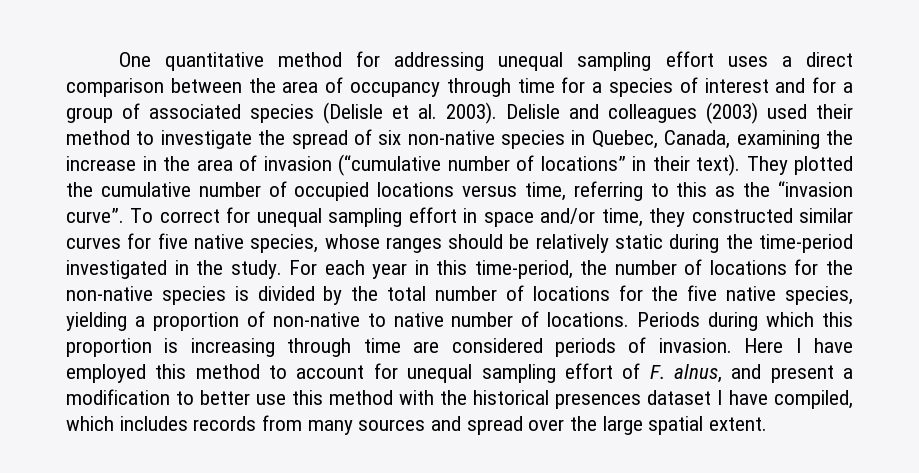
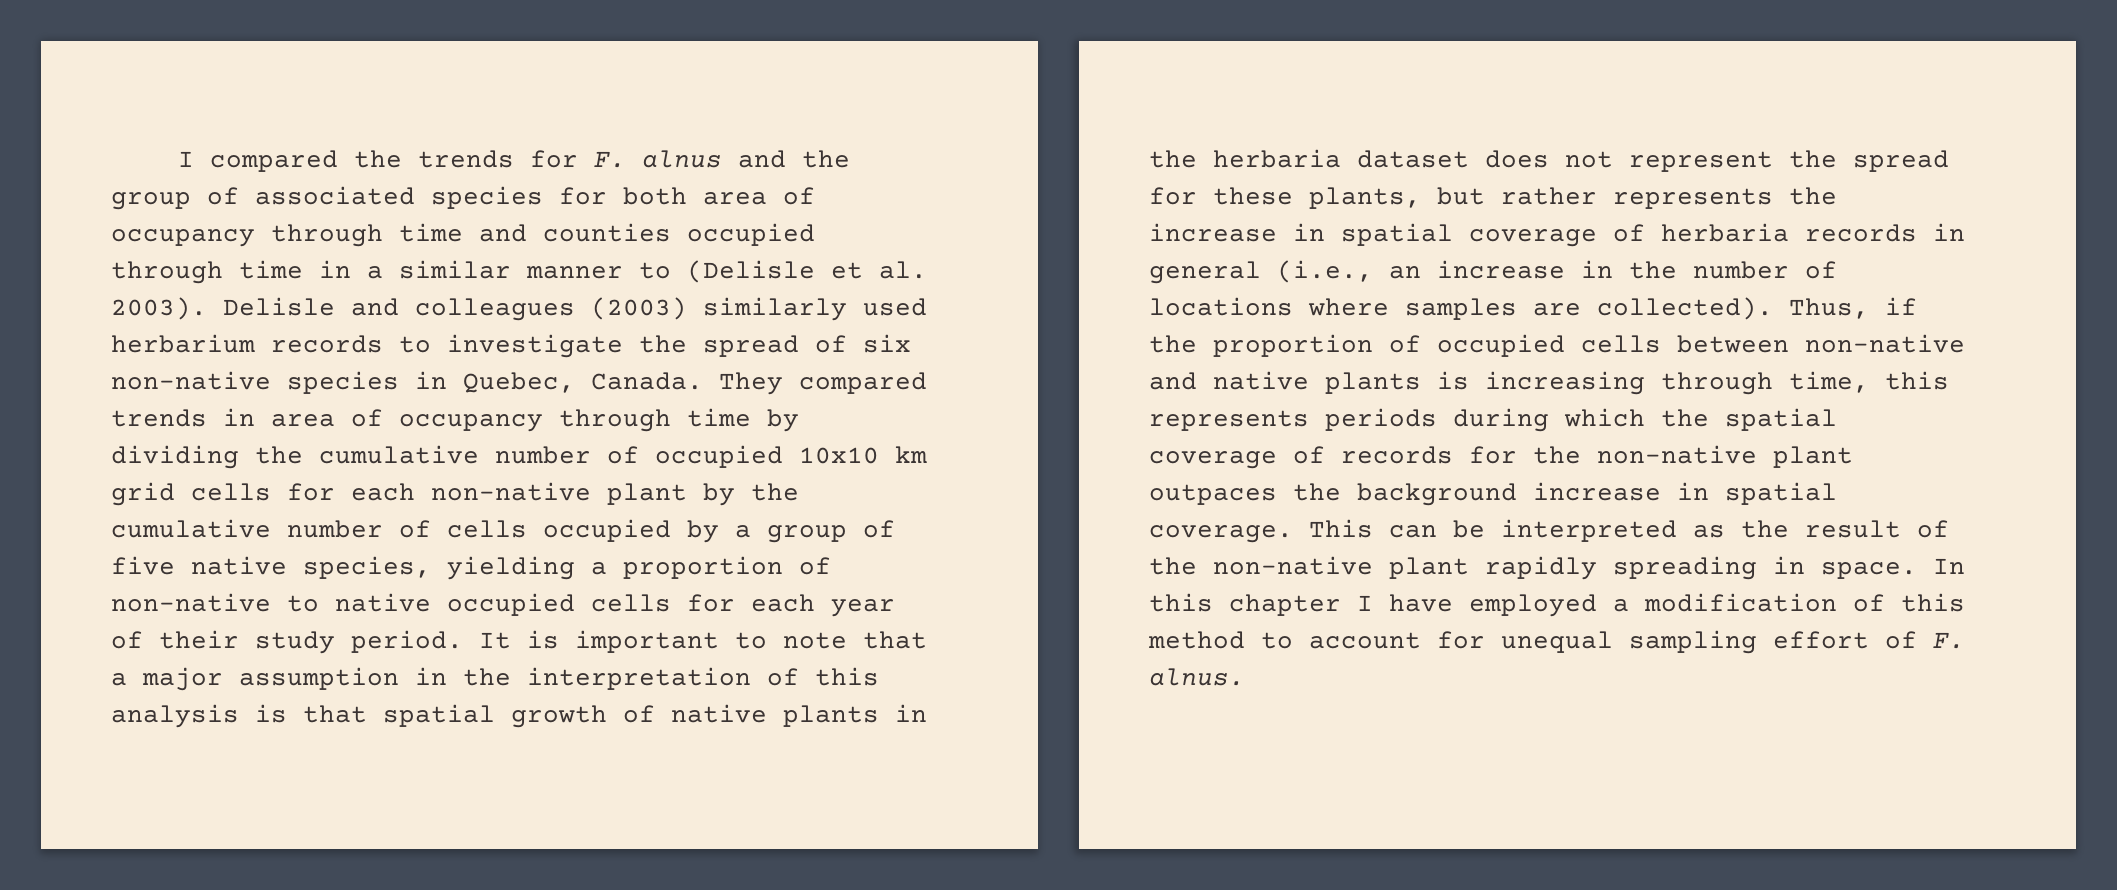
- One quantitative method for addressing unequal sampling effort uses a direct comparison between the area of occupancy through time for a species of interest and for a group of associated species (Delisle et al. 2003).
+ I compared the trends for F. alnus and the group of associated species for both area of occupancy through time and counties occupied through time in a similar manner to (Delisle et al. 2003).
- Delisle and colleagues (2003) used their method to investigate the spread of six non-native species in Quebec, Canada, examining the increase in the area of invasion (“cumulative number of locations” in their text). They plotted the cumulative number of occupied locations versus time, referring to this as the “invasion curve”. To correct for unequal sampling effort in space and/or time, they constructed similar curves for five native species, whose ranges should be relatively static during the time-period investigated in the study. For each year in this time-period, the number of locations for the non-native species is divided by the total number of locations for the five native species, yielding a proportion of non-native to native number of locations. Periods during which this proportion is increasing through time are considered periods of invasion. Here I have employed this method to account for unequal sampling effort of F. alnus, and present a modification to better use this method with the historical presences dataset I have compiled, which includes records from many sources and spread over the large spatial extent.
+ Delisle and colleagues (2003) similarly used herbarium records to investigate the spread of six non-native species in Quebec, Canada. They compared trends in area of occupancy through time by dividing the cumulative number of occupied 10x10 km grid cells for each non-native plant by the cumulative number of cells occupied by a group of five native species, yielding a proportion of non-native to native occupied cells for each year of their study period. It is important to note that a major assumption in the interpretation of this analysis is that spatial growth of native plants in the herbaria dataset does not represent the spread for these plants, but rather represents the increase in spatial coverage of herbaria records in general (i.e., an increase in the number of locations where samples are collected). Thus, if the proportion of occupied cells between non-native and native plants is increasing through time, this represents periods during which the spatial coverage of records for the non-native plant outpaces the background increase in spatial coverage. This can be interpreted as the result of the non-native plant rapidly spreading in space. In this chapter I have employed a modification of this method to account for unequal sampling effort of F. alnus.

